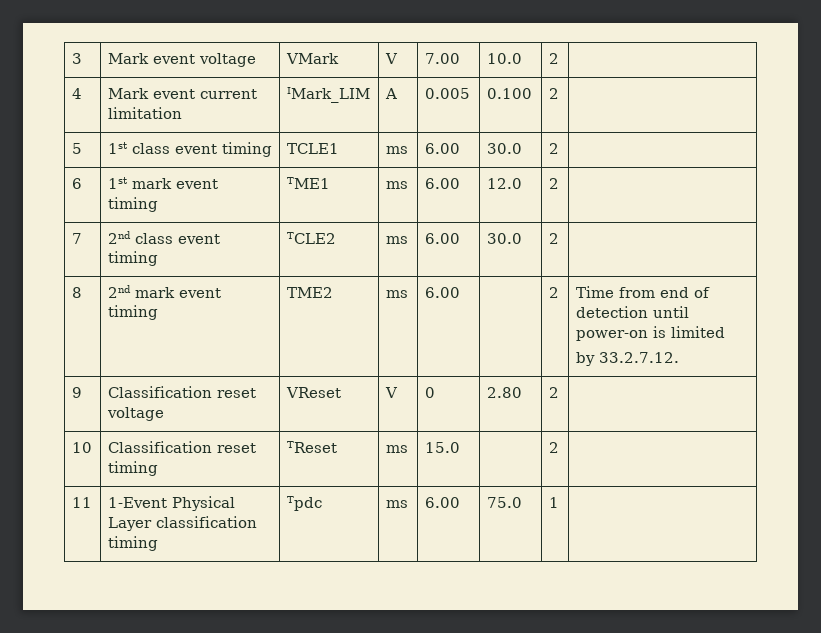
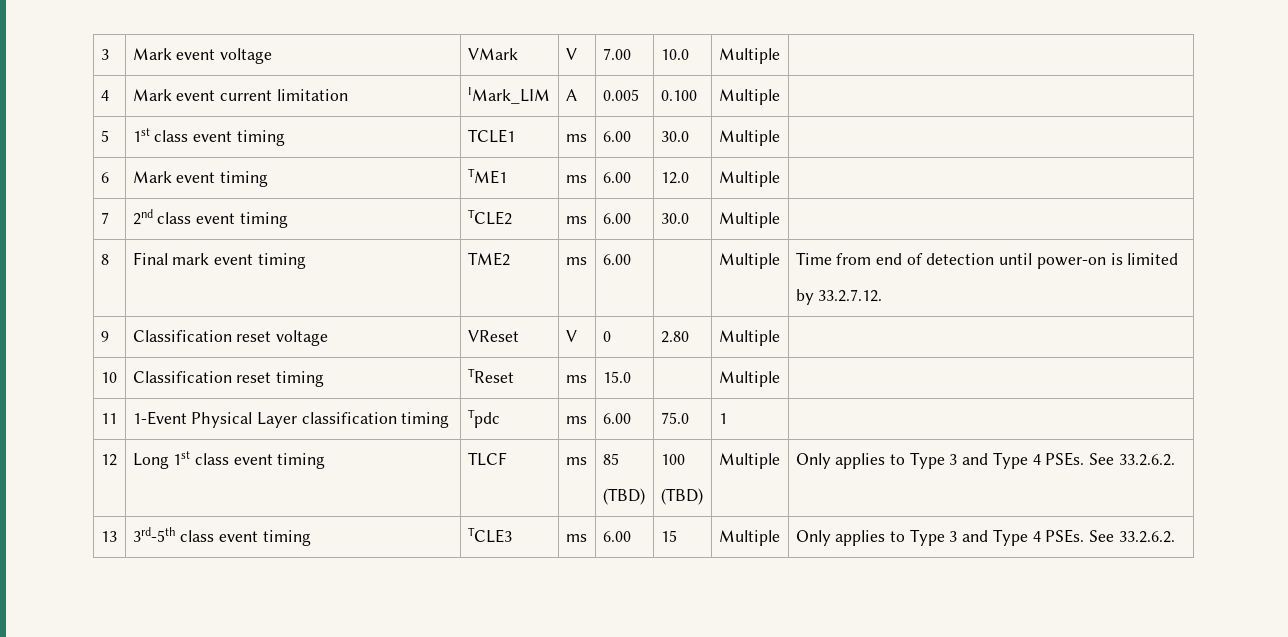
- 3 | Mark event voltage | VMark | V | 7.00 | 10.0 | 2 |
+ 3 | Mark event voltage | VMark | V | 7.00 | 10.0 | Multiple |
- 4 | Mark event current limitation | IMark_LIM | A | 0.005 | 0.100 | 2 |
+ 4 | Mark event current limitation | IMark_LIM | A | 0.005 | 0.100 | Multiple |
- 5 | 1st class event timing | TCLE1 | ms | 6.00 | 30.0 | 2 |
+ 5 | 1st class event timing | TCLE1 | ms | 6.00 | 30.0 | Multiple |
- 6 | 1st mark event timing | TME1 | ms | 6.00 | 12.0 | 2 |
+ 6 | Mark event timing | TME1 | ms | 6.00 | 12.0 | Multiple |
- 7 | 2nd class event timing | TCLE2 | ms | 6.00 | 30.0 | 2 |
+ 7 | 2nd class event timing | TCLE2 | ms | 6.00 | 30.0 | Multiple |
- 8 | 2nd mark event timing | TME2 | ms | 6.00 | | 2 | Time from end of detection until power-on is limited
+ 8 | Final mark event timing | TME2 | ms | 6.00 | | Multiple | Time from end of detection until power-on is limited
- 9 | Classification reset voltage | VReset | V | 0 | 2.80 | 2 |
+ 9 | Classification reset voltage | VReset | V | 0 | 2.80 | Multiple |
- 10 | Classification reset timing | TReset | ms | 15.0 | | 2 |
+ 10 | Classification reset timing | TReset | ms | 15.0 | | Multiple |
+ 12 | Long 1st class event timing | TLCF | ms | 85
+ (TBD) | 100
+ (TBD) | Multiple | Only applies to Type 3 and Type 4 PSEs. See 33.2.6.2.
+ 13 | 3rd-5th class event timing | TCLE3 | ms | 6.00 | 15 | Multiple | Only applies to Type 3 and Type 4 PSEs. See 33.2.6.2.

